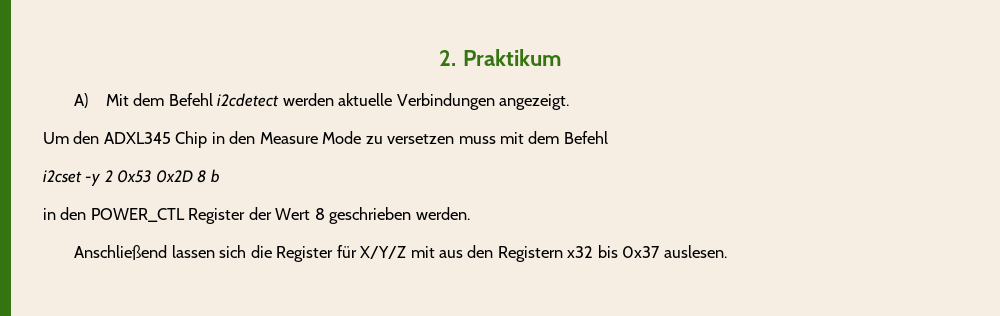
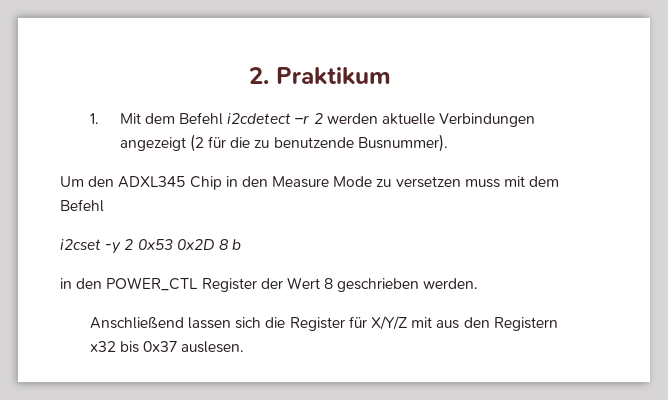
- A) Mit dem Befehl i2cdetect werden aktuelle Verbindungen angezeigt.
+ 1. Mit dem Befehl i2cdetect –r 2 werden aktuelle Verbindungen angezeigt (2 für die zu benutzende Busnummer).

